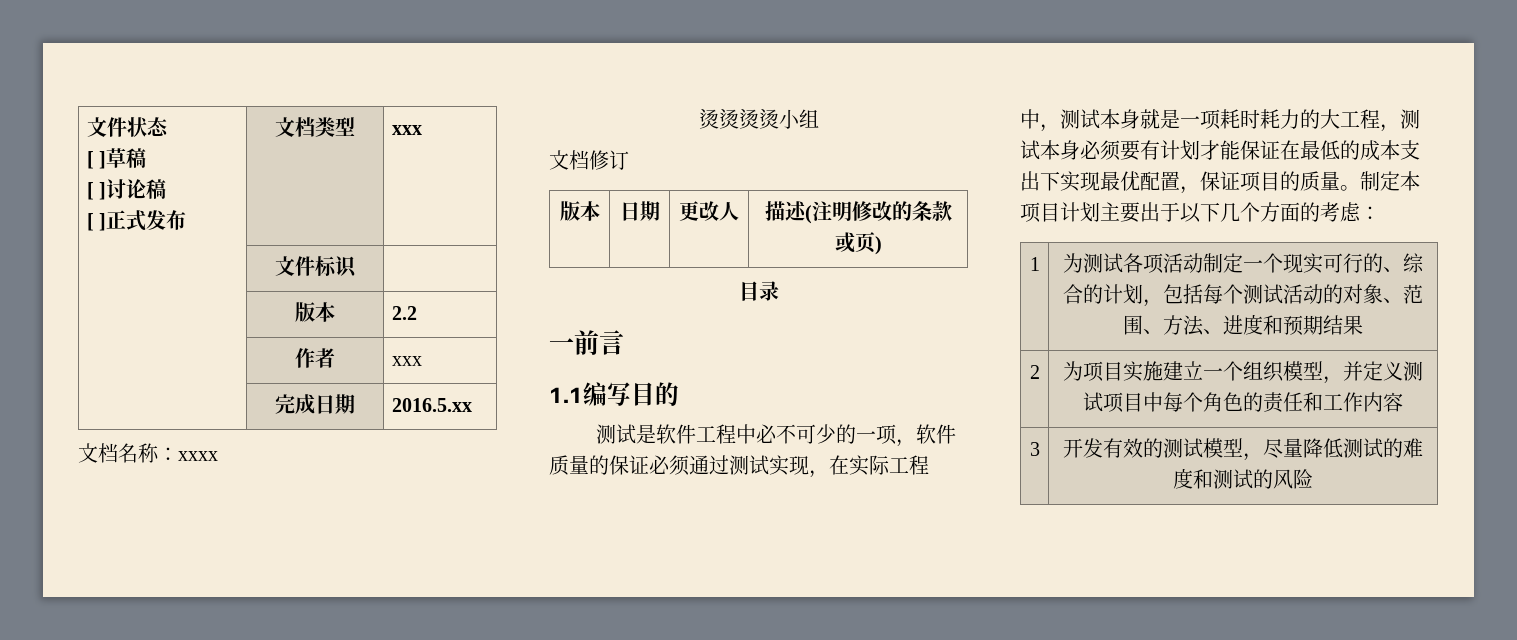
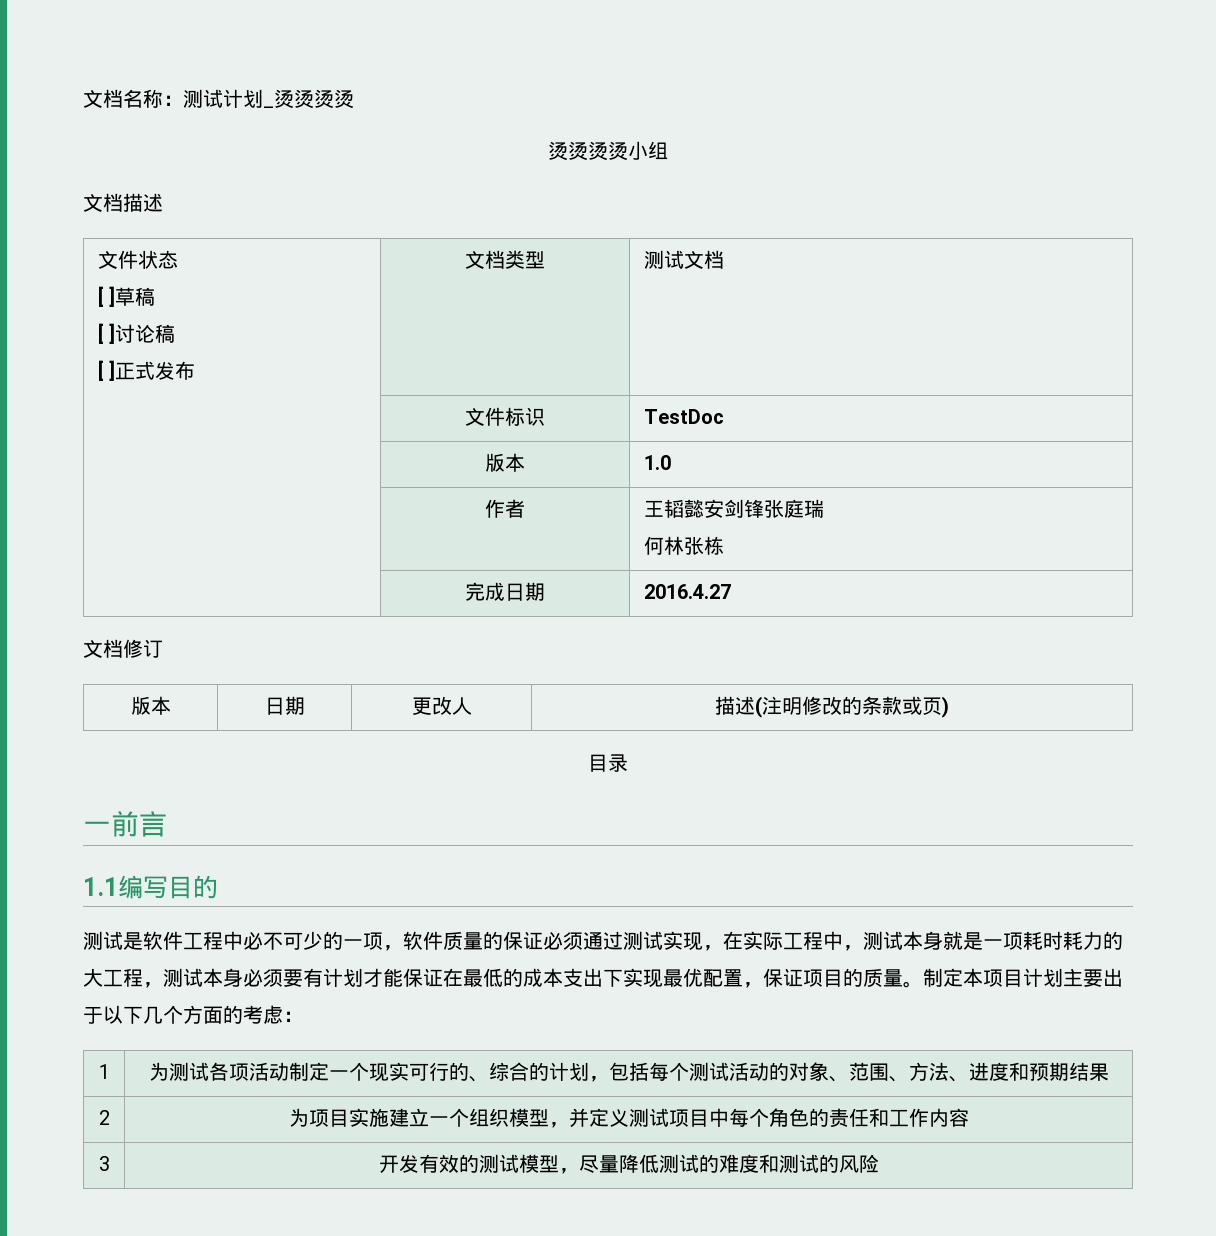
+ 文档名称：测试计划_烫烫烫烫
+ 烫烫烫烫小组
+ 文档描述
  文件状态
  [ ]草稿
  [ ]讨论稿
- [ ]正式发布 | 文档类型 | xxx
+ [ ]正式发布 | 文档类型 | 测试文档
- | 文件标识 |
- | 版本 | 2.2
+ | 文件标识 | TestDoc
+ | 版本 | 1.0
- | 作者 | xxx
- | 完成日期 | 2016.5.xx
- 文档名称：xxxx
- 烫烫烫烫小组
+ | 作者 | 王韬懿安剑锋张庭瑞
+ 何林张栋
+ | 完成日期 | 2016.4.27

